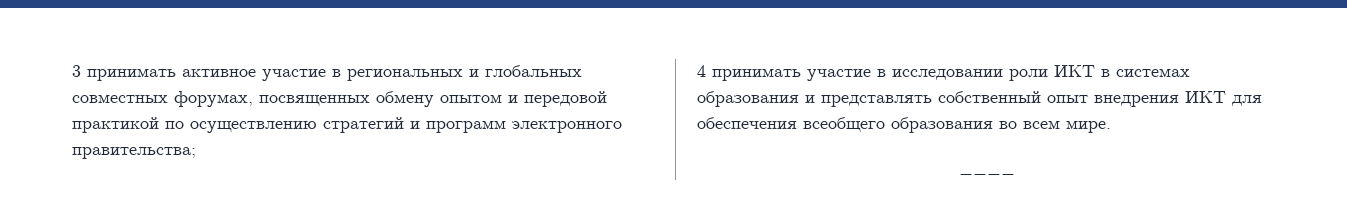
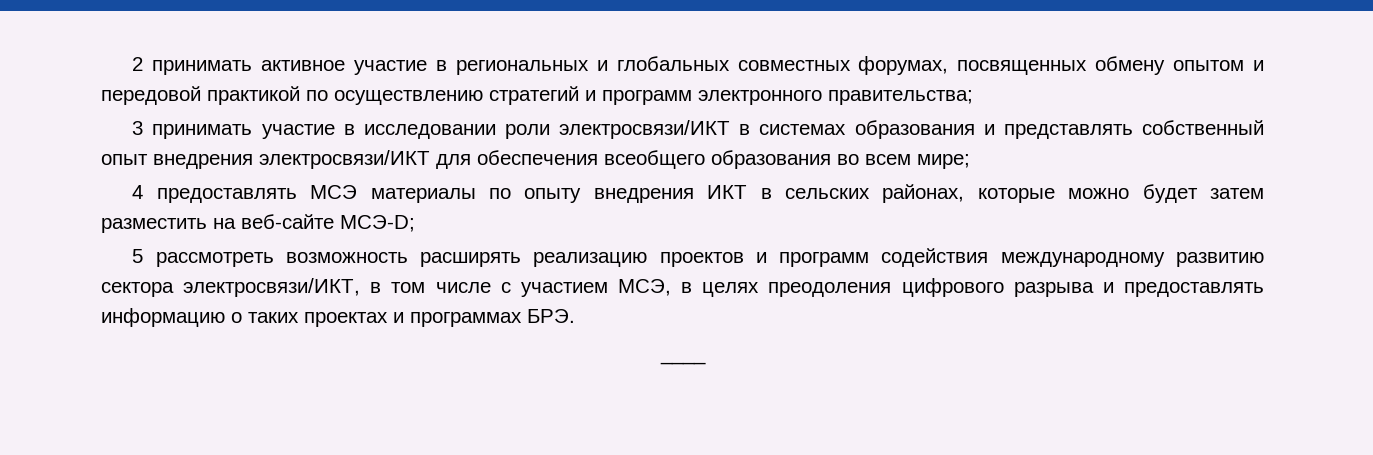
- 3 принимать активное участие в региональных и глобальных совместных форумах, посвященных обмену опытом и передовой практикой по осуществлению стратегий и программ электронного правительства;
+ 2 принимать активное участие в региональных и глобальных совместных форумах, посвященных обмену опытом и передовой практикой по осуществлению стратегий и программ электронного правительства;
- 4 принимать участие в исследовании роли ИКТ в системах образования и представлять собственный опыт внедрения ИКТ для обеспечения всеобщего образования во всем мире.
+ 3 принимать участие в исследовании роли электросвязи/ИКТ в системах образования и представлять собственный опыт внедрения электросвязи/ИКТ для обеспечения всеобщего образования во всем мире;
+ 4 предоставлять МСЭ материалы по опыту внедрения ИКТ в сельских районах, которые можно будет затем разместить на веб-сайте МСЭ-D;
+ 5 рассмотреть возможность расширять реализацию проектов и программ содействия международному развитию сектора электросвязи/ИКТ, в том числе с участием МСЭ, в целях преодоления цифрового разрыва и предоставлять информацию о таких проектах и программах БРЭ.

